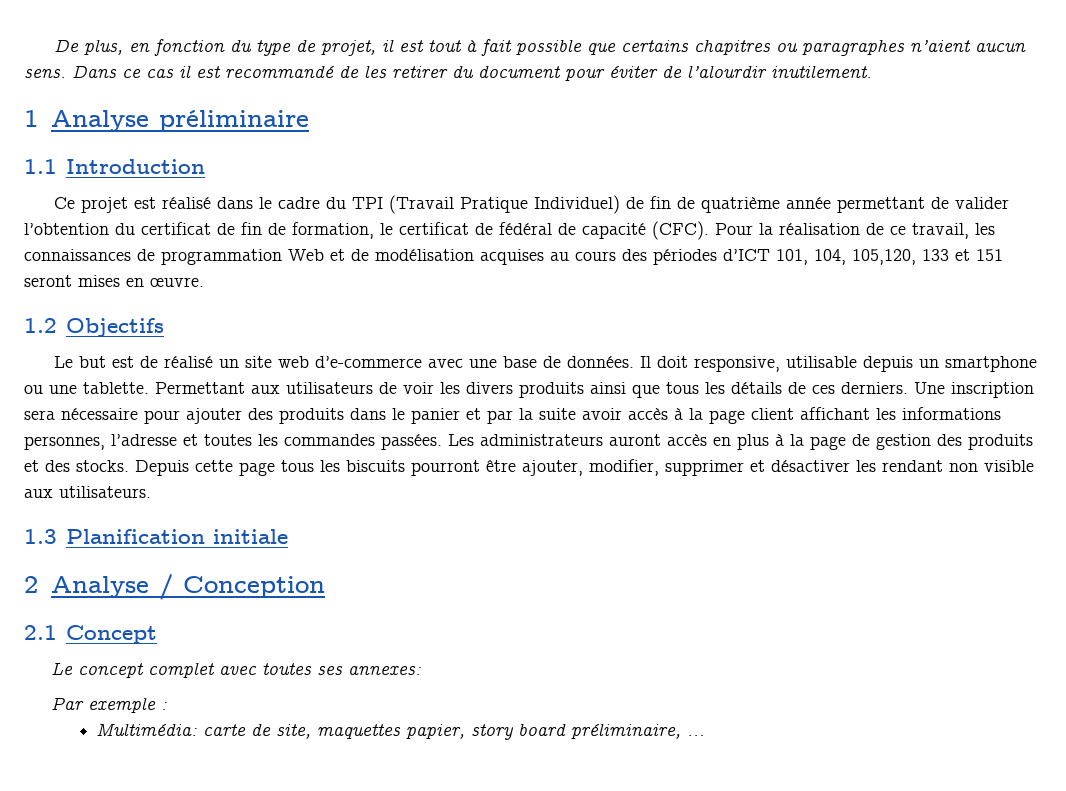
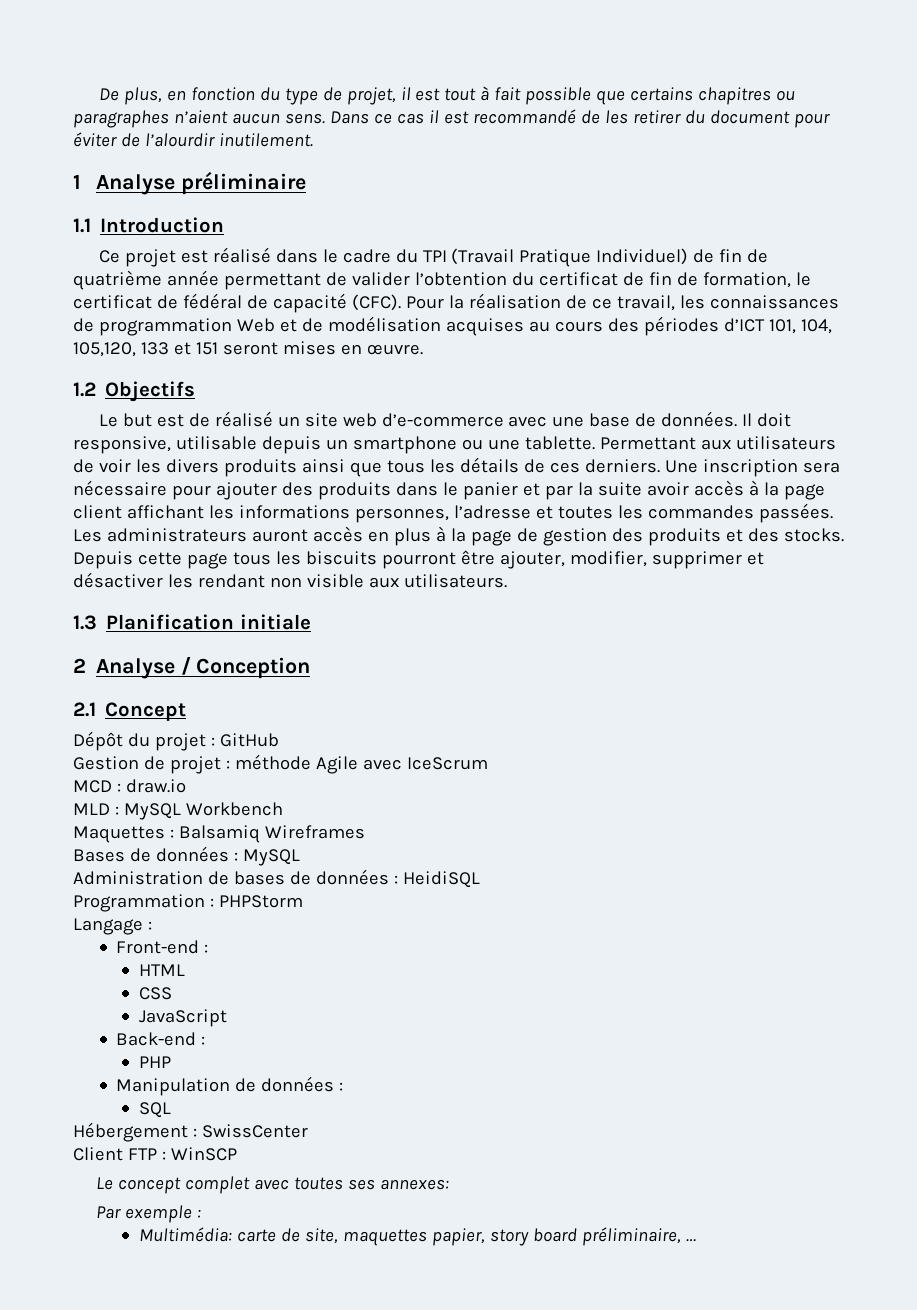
+ Dépôt du projet : GitHub
+ Gestion de projet : méthode Agile avec IceScrum
+ MCD : draw.io
+ MLD : MySQL Workbench
+ Maquettes : Balsamiq Wireframes
+ Bases de données : MySQL
+ Administration de bases de données : HeidiSQL
+ Programmation : PHPStorm
+ Langage :
+ Front-end :
+ HTML
+ CSS
+ JavaScript
+ Back-end :
+ PHP
+ Manipulation de données :
+ SQL
+ Hébergement : SwissCenter
+ Client FTP : WinSCP

